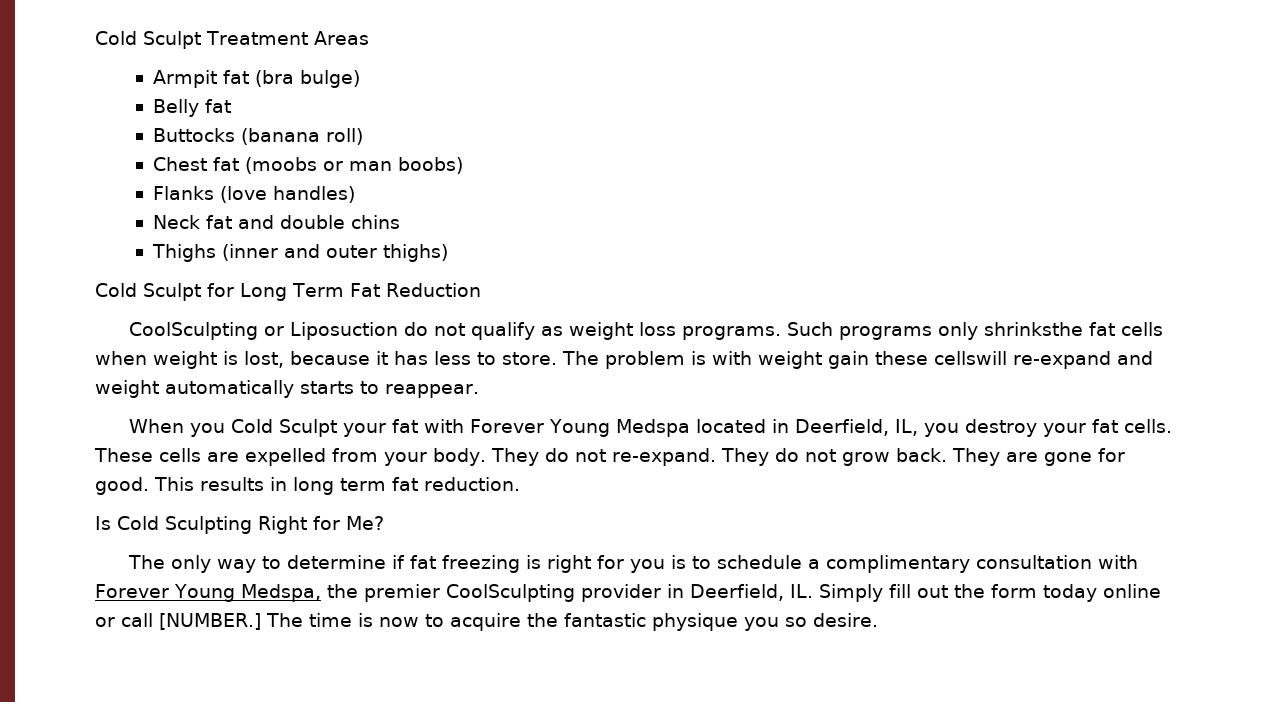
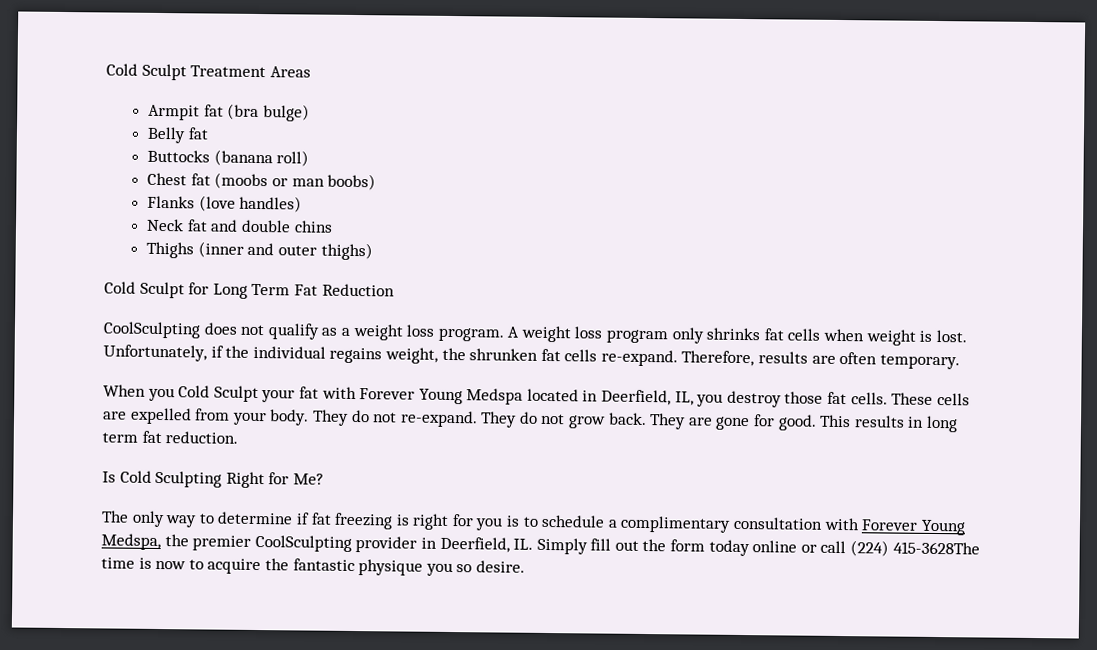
- CoolSculpting or Liposuction do not qualify as weight loss programs. Such programs only shrinksthe fat cells when weight is lost, because it has less to store. The problem is with weight gain these cellswill re-expand and weight automatically starts to reappear.
+ CoolSculpting does not qualify as a weight loss program. A weight loss program only shrinks fat cells when weight is lost. Unfortunately, if the individual regains weight, the shrunken fat cells re-expand. Therefore, results are often temporary.
- When you Cold Sculpt your fat with Forever Young Medspa located in Deerfield, IL, you destroy your fat cells.
+ When you Cold Sculpt your fat with Forever Young Medspa located in Deerfield, IL, you destroy those fat cells.
- The only way to determine if fat freezing is right for you is to schedule a complimentary consultation with Forever Young Medspa, the premier CoolSculpting provider in Deerfield, IL. Simply fill out the form today online or call [NUMBER.] The time is now to acquire the fantastic physique you so desire.
+ The only way to determine if fat freezing is right for you is to schedule a complimentary consultation with Forever Young Medspa, the premier CoolSculpting provider in Deerfield, IL. Simply fill out the form today online or call (224) 415-3628The time is now to acquire the fantastic physique you so desire.

